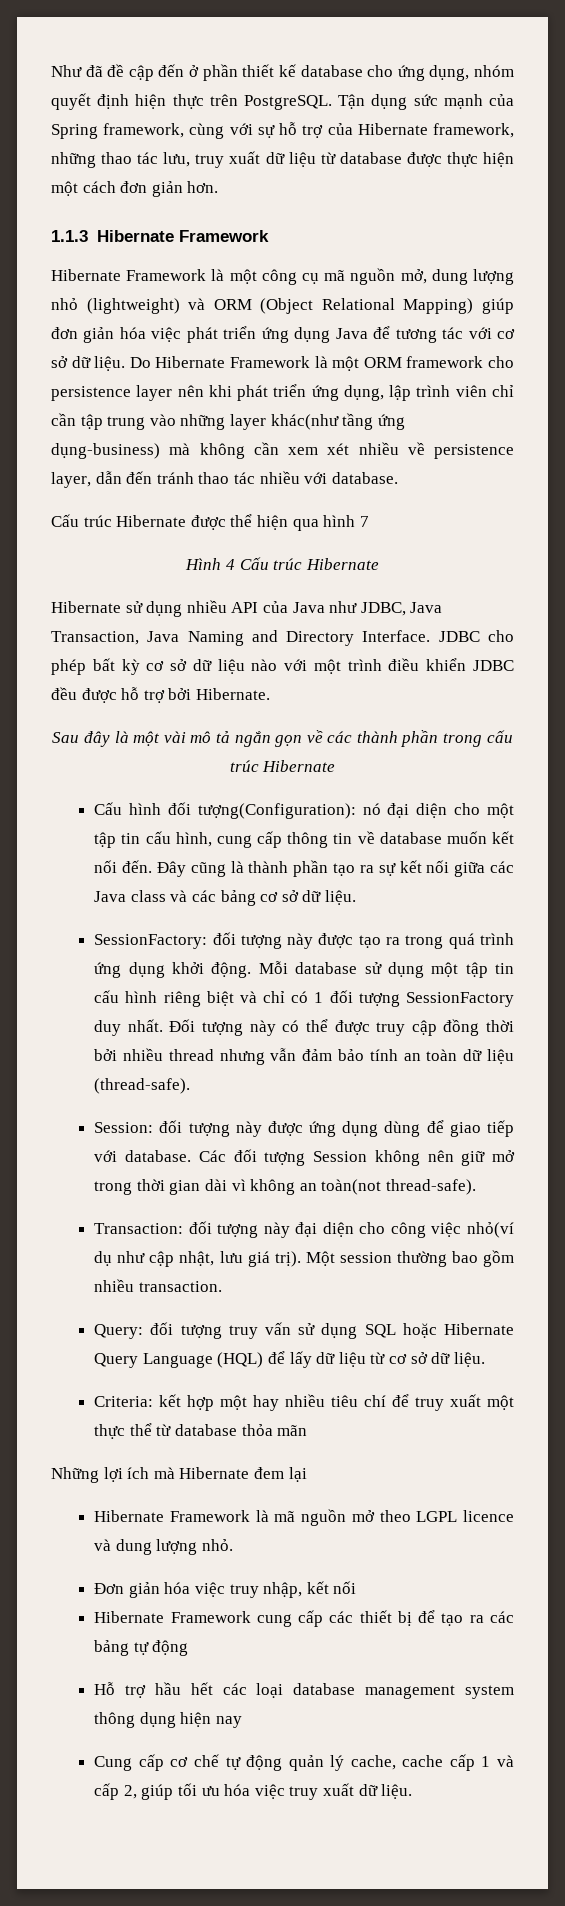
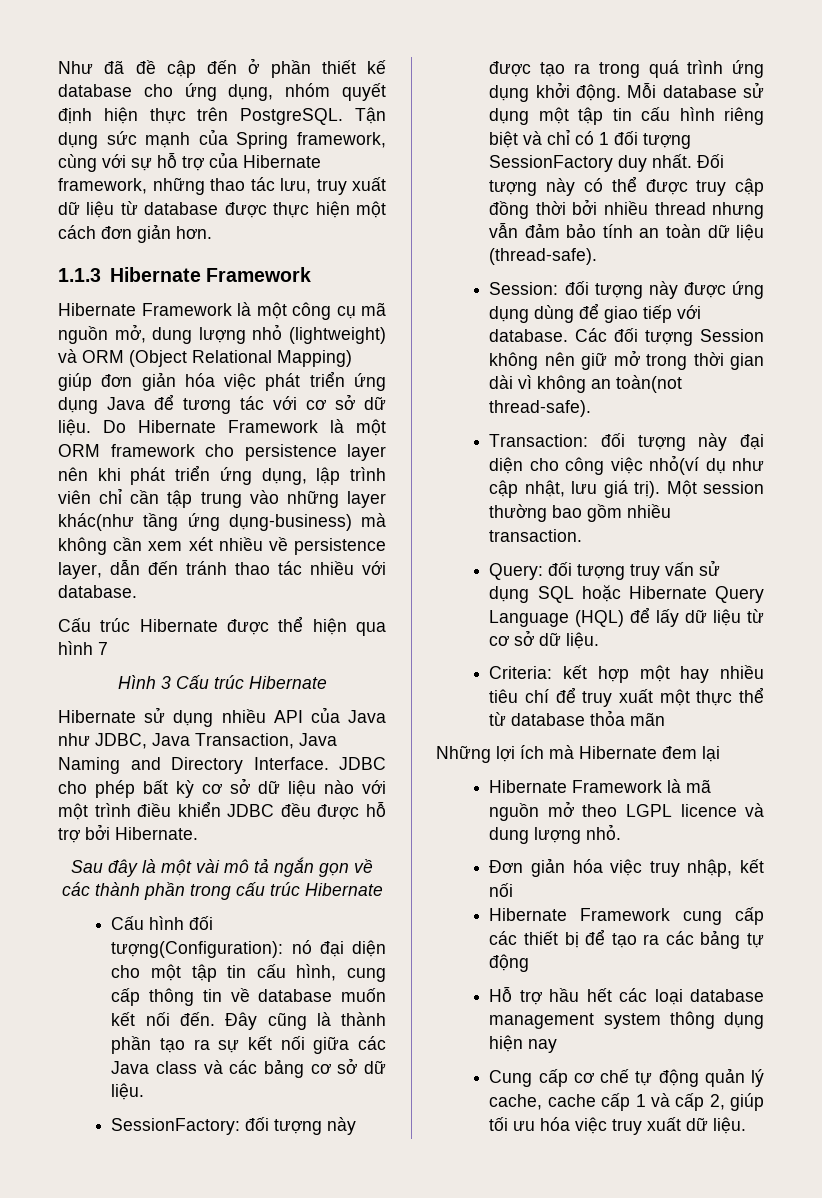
- Hình 4 Cấu trúc Hibernate
+ Hình 3 Cấu trúc Hibernate

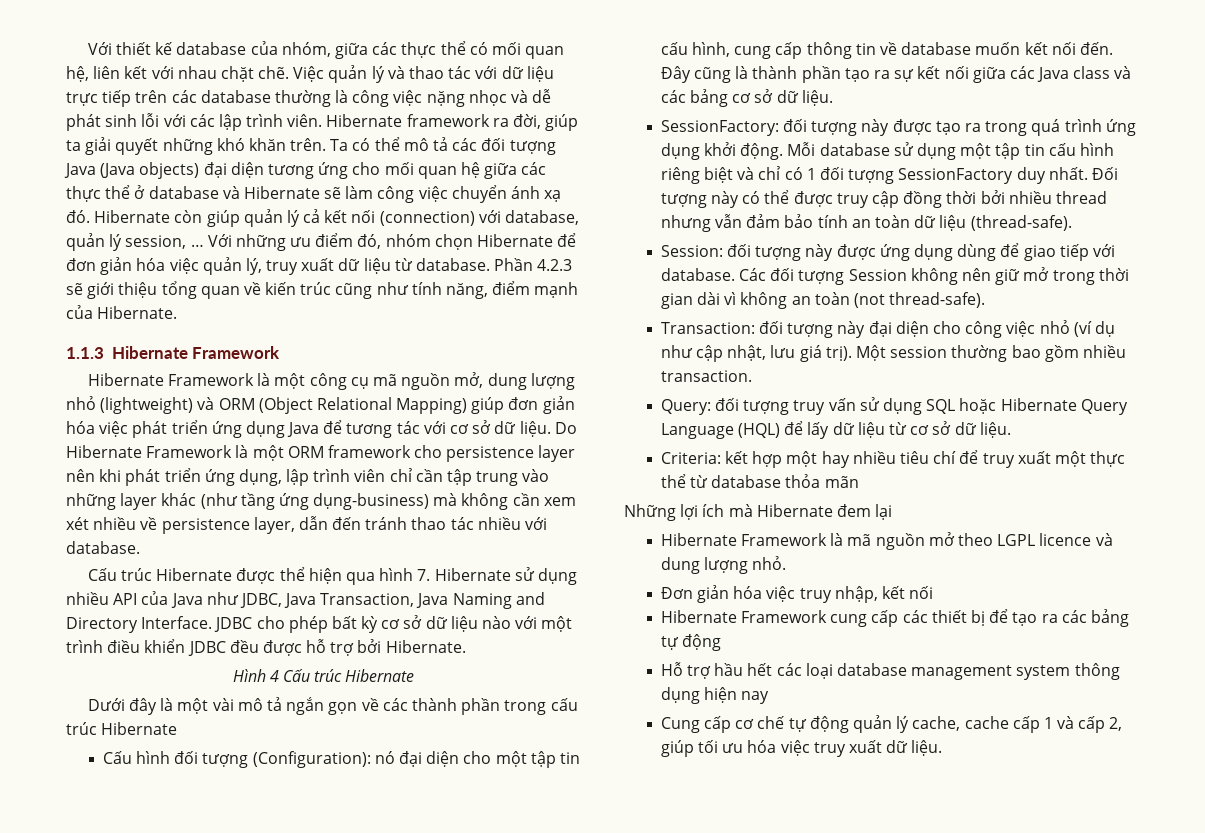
- Như đã đề cập đến ở phần thiết kế database cho ứng dụng, nhóm quyết định hiện thực trên PostgreSQL. Tận dụng sức mạnh của Spring framework, cùng với sự hỗ trợ của Hibernate framework, những thao tác lưu, truy xuất dữ liệu từ database được thực hiện một cách đơn giản hơn.
+ Với thiết kế database của nhóm, giữa các thực thể có mối quan hệ, liên kết với nhau chặt chẽ. Việc quản lý và thao tác với dữ liệu trực tiếp trên các database thường là công việc nặng nhọc và dễ phát sinh lỗi với các lập trình viên. Hibernate framework ra đời, giúp ta giải quyết những khó khăn trên. Ta có thể mô tả các đối tượng Java (Java objects) đại diện tương ứng cho mối quan hệ giữa các thực thể ở database và Hibernate sẽ làm công việc chuyển ánh xạ đó. Hibernate còn giúp quản lý cả kết nối (connection) với database, quản lý session, … Với những ưu điểm đó, nhóm chọn Hibernate để đơn giản hóa việc quản lý, truy xuất dữ liệu từ database. Phần 4.2.3 sẽ giới thiệu tổng quan về kiến trúc cũng như tính năng, điểm mạnh của Hibernate.
- Do Hibernate Framework là một ORM framework cho persistence layer nên khi phát triển ứng dụng, lập trình viên chỉ cần tập trung vào những layer khác(như tầng ứng dụng-business) mà không cần xem xét nhiều về persistence layer, dẫn đến tránh thao tác nhiều với database.
+ Do Hibernate Framework là một ORM framework cho persistence layer nên khi phát triển ứng dụng, lập trình viên chỉ cần tập trung vào những layer khác (như tầng ứng dụng-business) mà không cần xem xét nhiều về persistence layer, dẫn đến tránh thao tác nhiều với database.
- Cấu trúc Hibernate được thể hiện qua hình 7
- Hình 3 Cấu trúc Hibernate
- Hibernate sử dụng nhiều API của Java như JDBC, Java Transaction, Java Naming and Directory Interface.
+ Cấu trúc Hibernate được thể hiện qua hình 7. Hibernate sử dụng nhiều API của Java như JDBC, Java Transaction, Java Naming and Directory Interface.
- Sau đây là một vài mô tả ngắn gọn về các thành phần trong cấu trúc Hibernate
+ Hình 4 Cấu trúc Hibernate
+ Dưới đây là một vài mô tả ngắn gọn về các thành phần trong cấu trúc Hibernate
- Cấu hình đối tượng(Configuration): nó đại diện cho một tập tin cấu hình, cung cấp thông tin về database muốn kết nối đến.
+ Cấu hình đối tượng (Configuration): nó đại diện cho một tập tin cấu hình, cung cấp thông tin về database muốn kết nối đến.
- Các đối tượng Session không nên giữ mở trong thời gian dài vì không an toàn(not thread-safe).
+ Các đối tượng Session không nên giữ mở trong thời gian dài vì không an toàn (not thread-safe).
- Transaction: đối tượng này đại diện cho công việc nhỏ(ví dụ như cập nhật, lưu giá trị).
+ Transaction: đối tượng này đại diện cho công việc nhỏ (ví dụ như cập nhật, lưu giá trị).

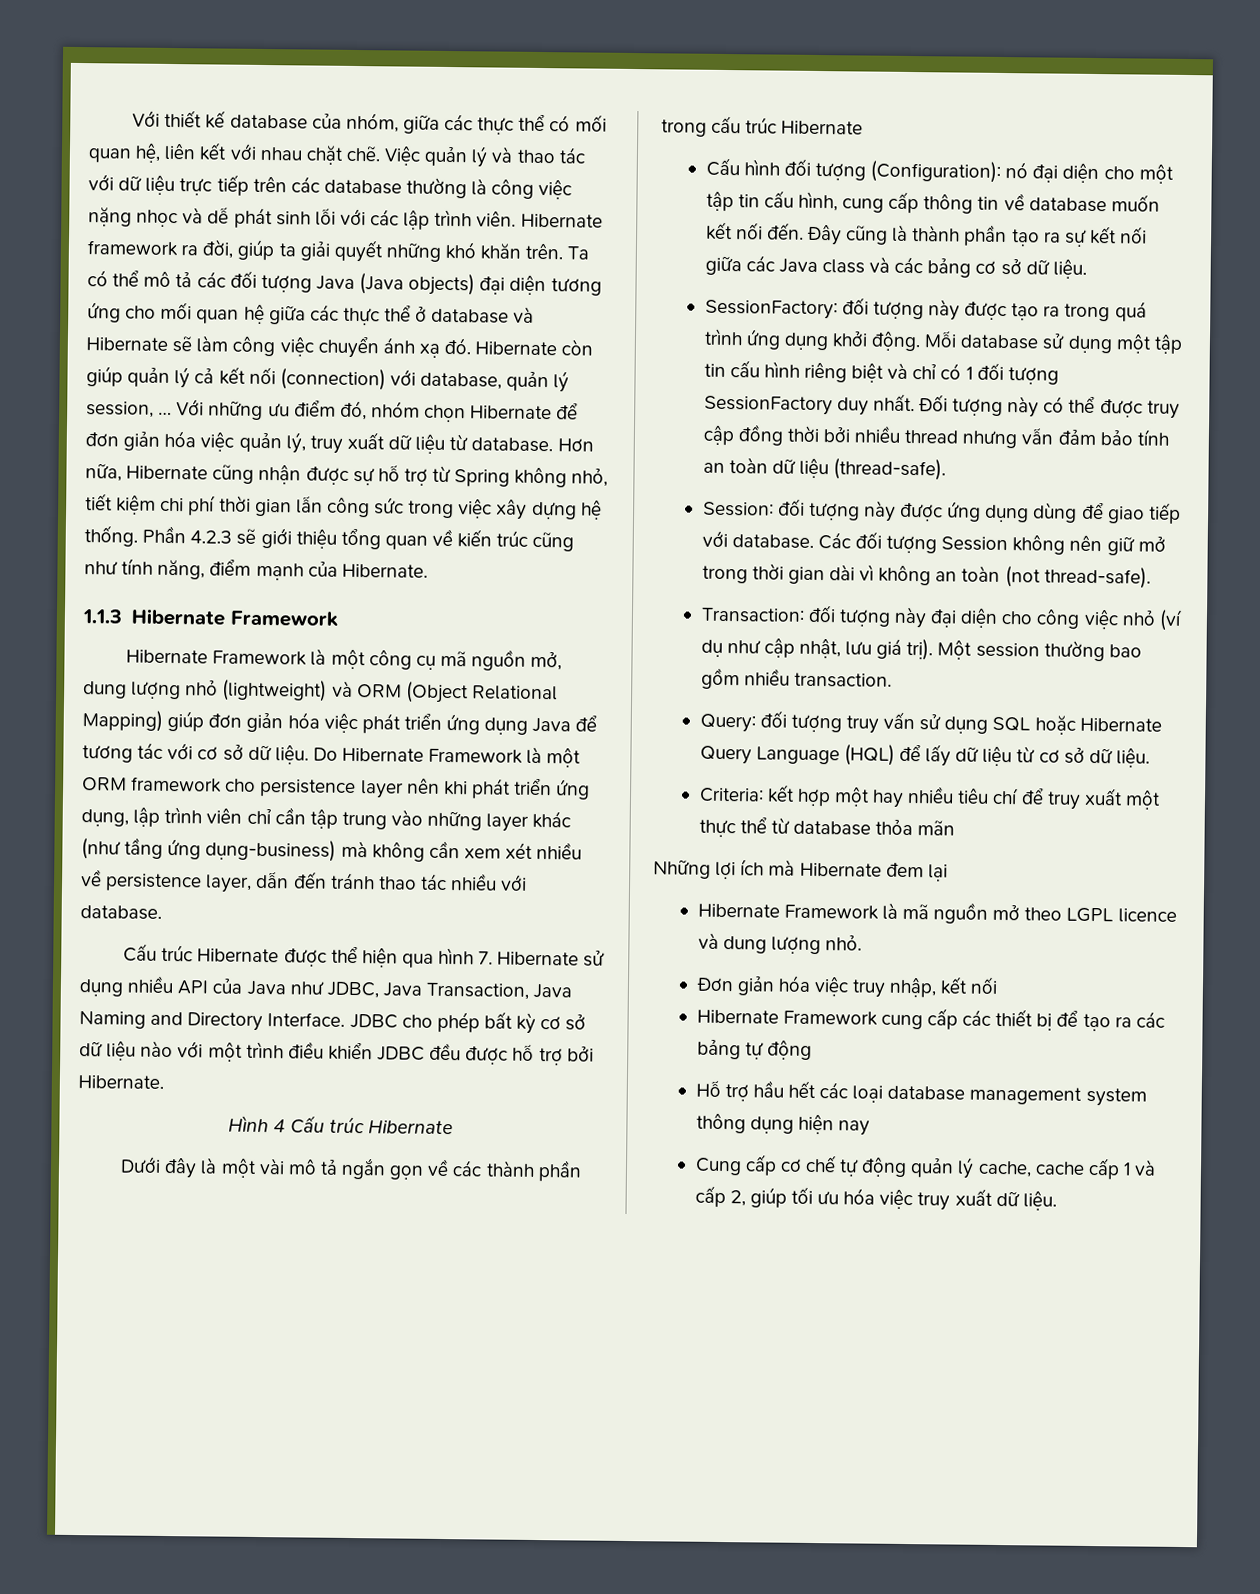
+ Hơn nữa, Hibernate cũng nhận được sự hỗ trợ từ Spring không nhỏ, tiết kiệm chi phí thời gian lẫn công sức trong việc xây dựng hệ thống.

